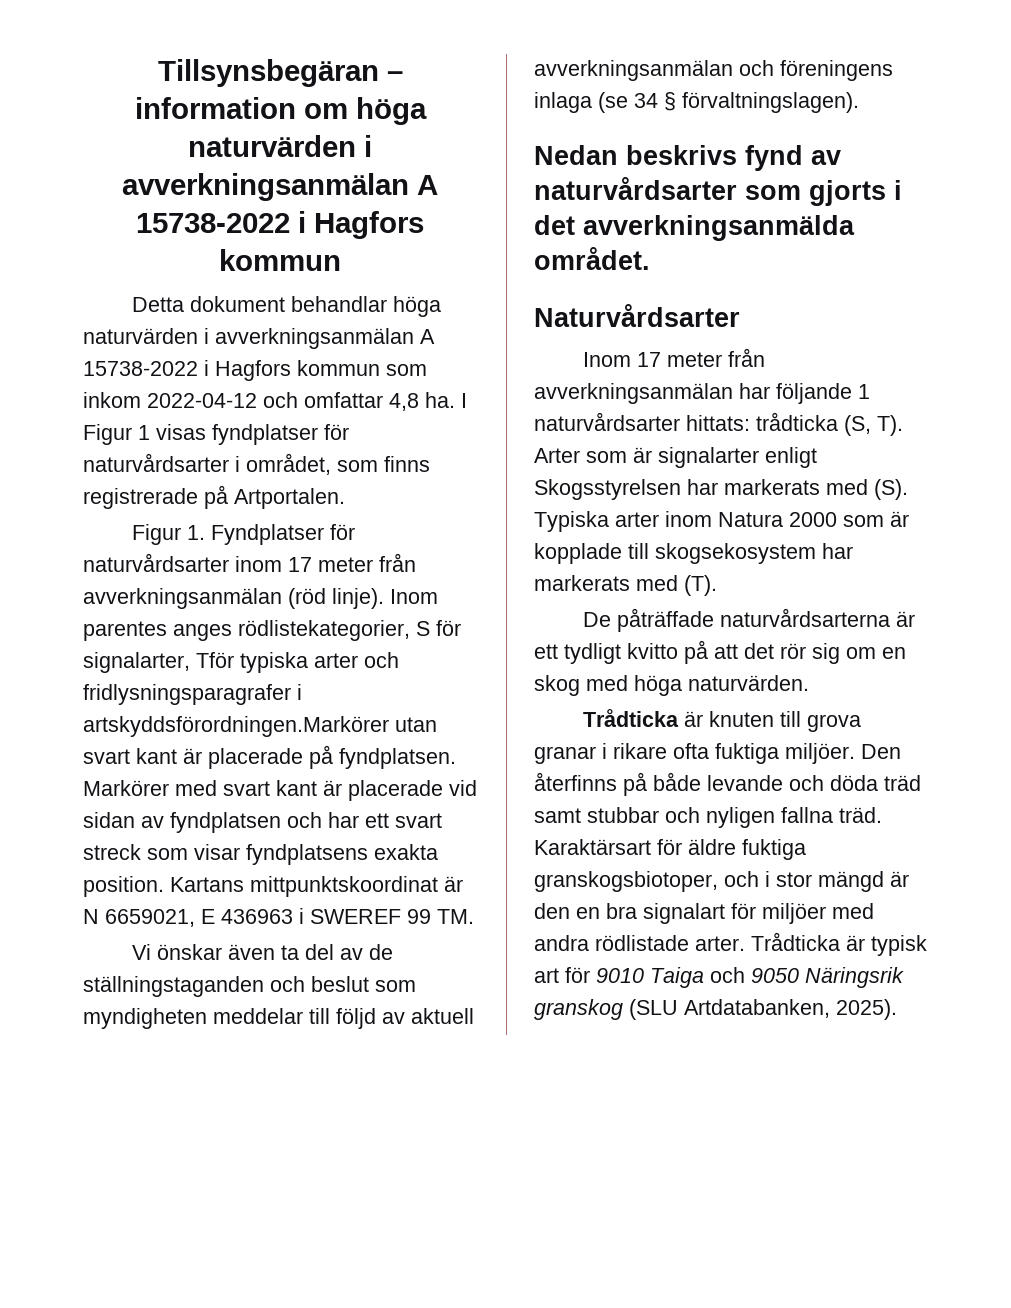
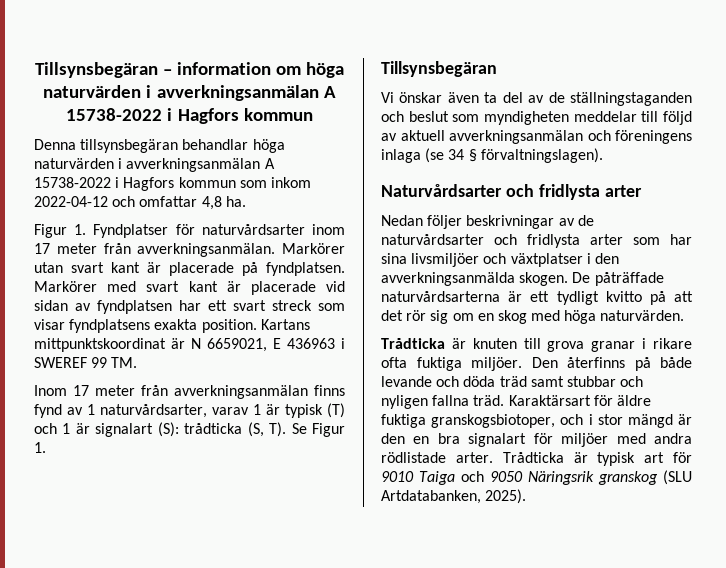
- Detta dokument behandlar höga naturvärden i avverkningsanmälan A 15738-2022 i Hagfors kommun som inkom 2022-04-12 och omfattar 4,8 ha. I Figur 1 visas fyndplatser för naturvårdsarter i området, som finns registrerade på Artportalen.
+ Denna tillsynsbegäran behandlar höga naturvärden i avverkningsanmälan A 15738-2022 i Hagfors kommun som inkom 2022-04-12 och omfattar 4,8 ha.
- Figur 1. Fyndplatser för naturvårdsarter inom 17 meter från avverkningsanmälan (röd linje). Inom parentes anges rödlistekategorier, S för signalarter, Tför typiska arter och fridlysningsparagrafer i artskyddsförordningen.Markörer utan svart kant är placerade på fyndplatsen.
+ Figur 1. Fyndplatser för naturvårdsarter inom 17 meter från avverkningsanmälan. Markörer utan svart kant är placerade på fyndplatsen.
- Markörer med svart kant är placerade vid sidan av fyndplatsen och har ett svart streck som visar fyndplatsens exakta position.
+ Markörer med svart kant är placerade vid sidan av fyndplatsen har ett svart streck som visar fyndplatsens exakta position.
+ Inom 17 meter från avverkningsanmälan finns fynd av 1 naturvårdsarter, varav 1 är typisk (T) och 1 är signalart (S): trådticka (S, T). Se Figur 1.
+ Tillsynsbegäran
- Nedan beskrivs fynd av naturvårdsarter som gjorts i det avverkningsanmälda området.
- Naturvårdsarter
- Inom 17 meter från avverkningsanmälan har följande 1 naturvårdsarter hittats: trådticka (S, T). Arter som är signalarter enligt Skogsstyrelsen har markerats med (S). Typiska arter inom Natura 2000 som är kopplade till skogsekosystem har markerats med (T).
- De påträffade naturvårdsarterna är ett tydligt kvitto på att det rör sig om en skog med höga naturvärden.
+ Naturvårdsarter och fridlysta arter
+ Nedan följer beskrivningar av de naturvårdsarter och fridlysta arter som har sina livsmiljöer och växtplatser i den avverkningsanmälda skogen. De påträffade naturvårdsarterna är ett tydligt kvitto på att det rör sig om en skog med höga naturvärden.

